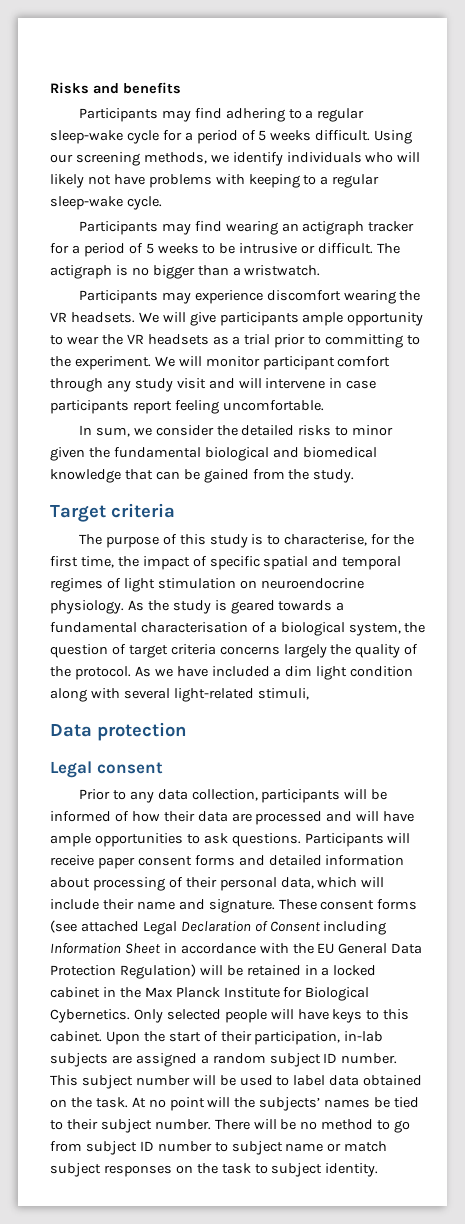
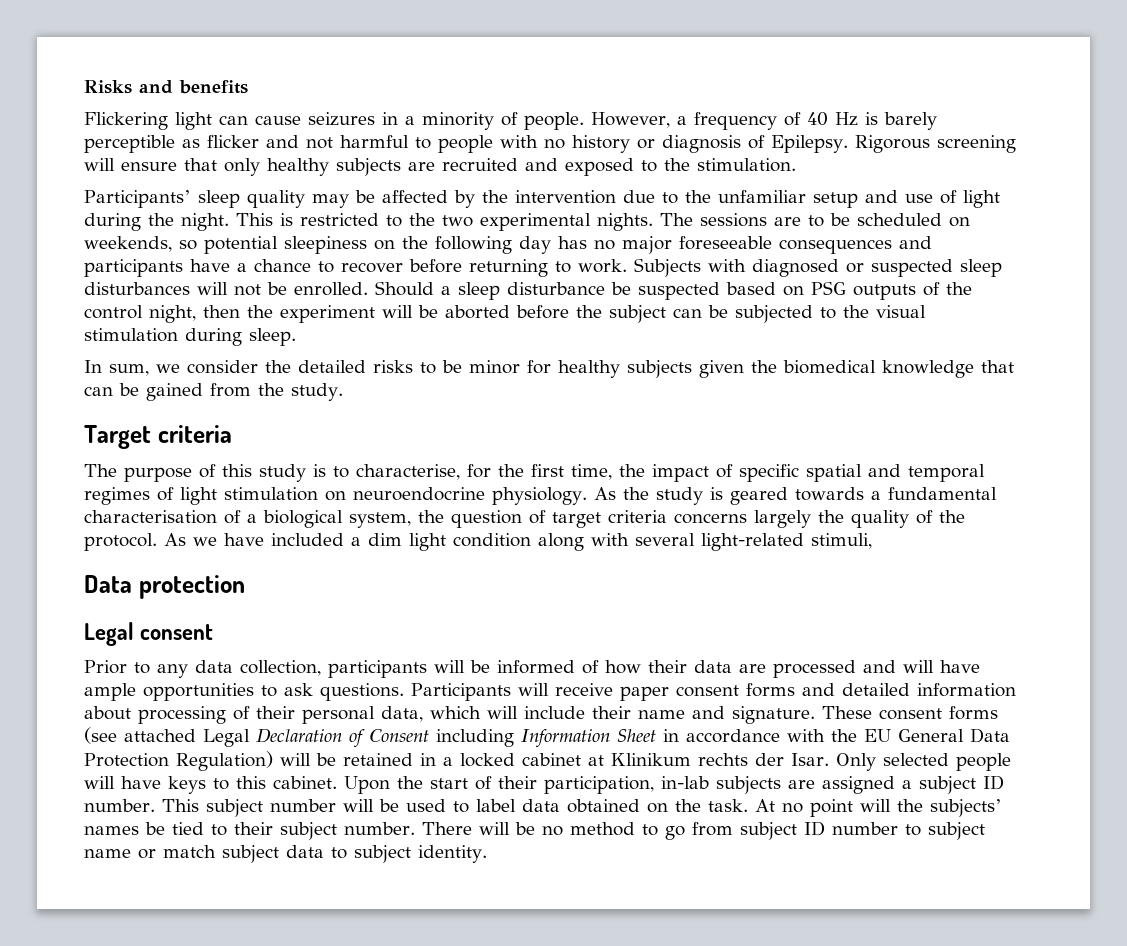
- Participants may find adhering to a regular sleep-wake cycle for a period of 5 weeks difficult. Using our screening methods, we identify individuals who will likely not have problems with keeping to a regular sleep-wake cycle.
- Participants may find wearing an actigraph tracker for a period of 5 weeks to be intrusive or difficult. The actigraph is no bigger than a wristwatch.
- Participants may experience discomfort wearing the VR headsets. We will give participants ample opportunity to wear the VR headsets as a trial prior to committing to the experiment. We will monitor participant comfort through any study visit and will intervene in case participants report feeling uncomfortable.
+ Flickering light can cause seizures in a minority of people. However, a frequency of 40 Hz is barely perceptible as flicker and not harmful to people with no history or diagnosis of Epilepsy. Rigorous screening will ensure that only healthy subjects are recruited and exposed to the stimulation.
+ Participants’ sleep quality may be affected by the intervention due to the unfamiliar setup and use of light during the night. This is restricted to the two experimental nights. The sessions are to be scheduled on weekends, so potential sleepiness on the following day has no major foreseeable consequences and participants have a chance to recover before returning to work. Subjects with diagnosed or suspected sleep disturbances will not be enrolled. Should a sleep disturbance be suspected based on PSG outputs of the control night, then the experiment will be aborted before the subject can be subjected to the visual stimulation during sleep.
- In sum, we consider the detailed risks to minor given the fundamental biological and biomedical knowledge that can be gained from the study.
+ In sum, we consider the detailed risks to be minor for healthy subjects given the biomedical knowledge that can be gained from the study.
- These consent forms (see attached Legal Declaration of Consent including Information Sheet in accordance with the EU General Data Protection Regulation) will be retained in a locked cabinet in the Max Planck Institute for Biological Cybernetics.
+ These consent forms (see attached Legal Declaration of Consent including Information Sheet in accordance with the EU General Data Protection Regulation) will be retained in a locked cabinet at Klinikum rechts der Isar.
- Upon the start of their participation, in-lab subjects are assigned a random subject ID number.
+ Upon the start of their participation, in-lab subjects are assigned a subject ID number.
- There will be no method to go from subject ID number to subject name or match subject responses on the task to subject identity.
+ There will be no method to go from subject ID number to subject name or match subject data to subject identity.

